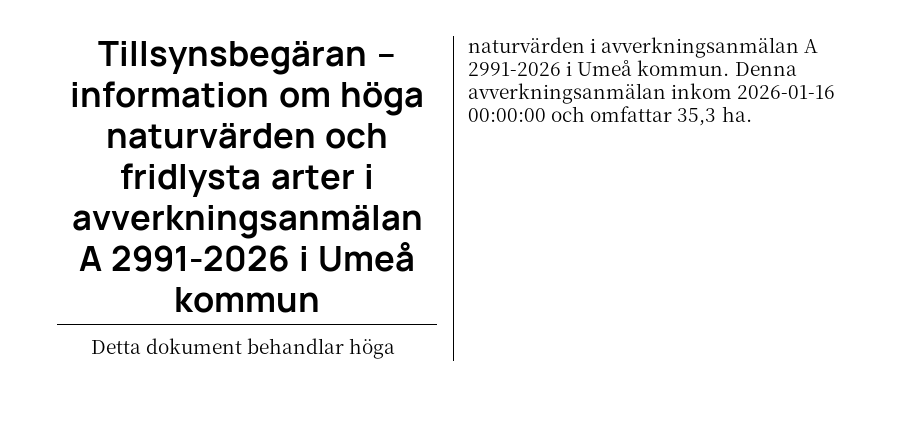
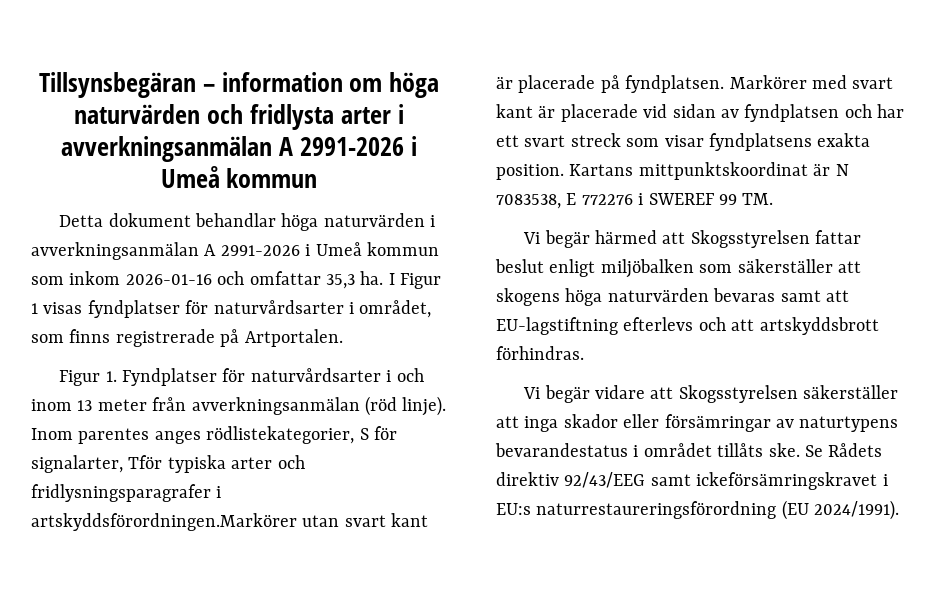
- Detta dokument behandlar höga naturvärden i avverkningsanmälan A 2991-2026 i Umeå kommun. Denna avverkningsanmälan inkom 2026-01-16 00:00:00 och omfattar 35,3 ha.
+ Detta dokument behandlar höga naturvärden i avverkningsanmälan A 2991-2026 i Umeå kommun som inkom 2026-01-16 och omfattar 35,3 ha.
+ I Figur 1 visas fyndplatser för naturvårdsarter i området, som finns registrerade på Artportalen.
+ Figur 1. Fyndplatser för naturvårdsarter i och inom 13 meter från avverkningsanmälan (röd linje). Inom parentes anges rödlistekategorier, S för signalarter, Tför typiska arter och fridlysningsparagrafer i artskyddsförordningen.Markörer utan svart kant är placerade på fyndplatsen. Markörer med svart kant är placerade vid sidan av fyndplatsen och har ett svart streck som visar fyndplatsens exakta position. Kartans mittpunktskoordinat är N 7083538, E 772276 i SWEREF 99 TM.
+ Vi begär härmed att Skogsstyrelsen fattar beslut enligt miljöbalken som säkerställer att skogens höga naturvärden bevaras samt att EU-lagstiftning efterlevs och att artskyddsbrott förhindras.
+ Vi begär vidare att Skogsstyrelsen säkerställer att inga skador eller försämringar av naturtypens bevarandestatus i området tillåts ske. Se Rådets direktiv 92/43/EEG samt ickeförsämringskravet i EU:s naturrestaureringsförordning (EU 2024/1991).

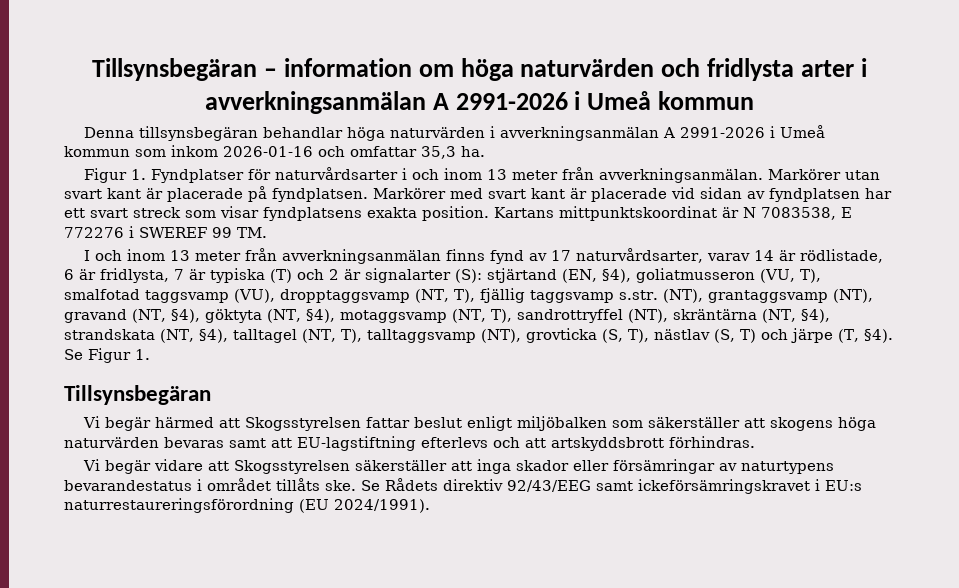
- Detta dokument behandlar höga naturvärden i avverkningsanmälan A 2991-2026 i Umeå kommun som inkom 2026-01-16 och omfattar 35,3 ha. I Figur 1 visas fyndplatser för naturvårdsarter i området, som finns registrerade på Artportalen.
+ Denna tillsynsbegäran behandlar höga naturvärden i avverkningsanmälan A 2991-2026 i Umeå kommun som inkom 2026-01-16 och omfattar 35,3 ha.
- Figur 1. Fyndplatser för naturvårdsarter i och inom 13 meter från avverkningsanmälan (röd linje). Inom parentes anges rödlistekategorier, S för signalarter, Tför typiska arter och fridlysningsparagrafer i artskyddsförordningen.Markörer utan svart kant är placerade på fyndplatsen.
+ Figur 1. Fyndplatser för naturvårdsarter i och inom 13 meter från avverkningsanmälan. Markörer utan svart kant är placerade på fyndplatsen.
- Markörer med svart kant är placerade vid sidan av fyndplatsen och har ett svart streck som visar fyndplatsens exakta position.
+ Markörer med svart kant är placerade vid sidan av fyndplatsen har ett svart streck som visar fyndplatsens exakta position.
+ I och inom 13 meter från avverkningsanmälan finns fynd av 17 naturvårdsarter, varav 14 är rödlistade, 6 är fridlysta, 7 är typiska (T) och 2 är signalarter (S): stjärtand (EN, §4), goliatmusseron (VU, T), smalfotad taggsvamp (VU), dropptaggsvamp (NT, T), fjällig taggsvamp s.str. (NT), grantaggsvamp (NT), gravand (NT, §4), göktyta (NT, §4), motaggsvamp (NT, T), sandrottryffel (NT), skräntärna (NT, §4), strandskata (NT, §4), talltagel (NT, T), talltaggsvamp (NT), grovticka (S, T), nästlav (S, T) och järpe (T, §4). Se Figur 1.
+ Tillsynsbegäran

